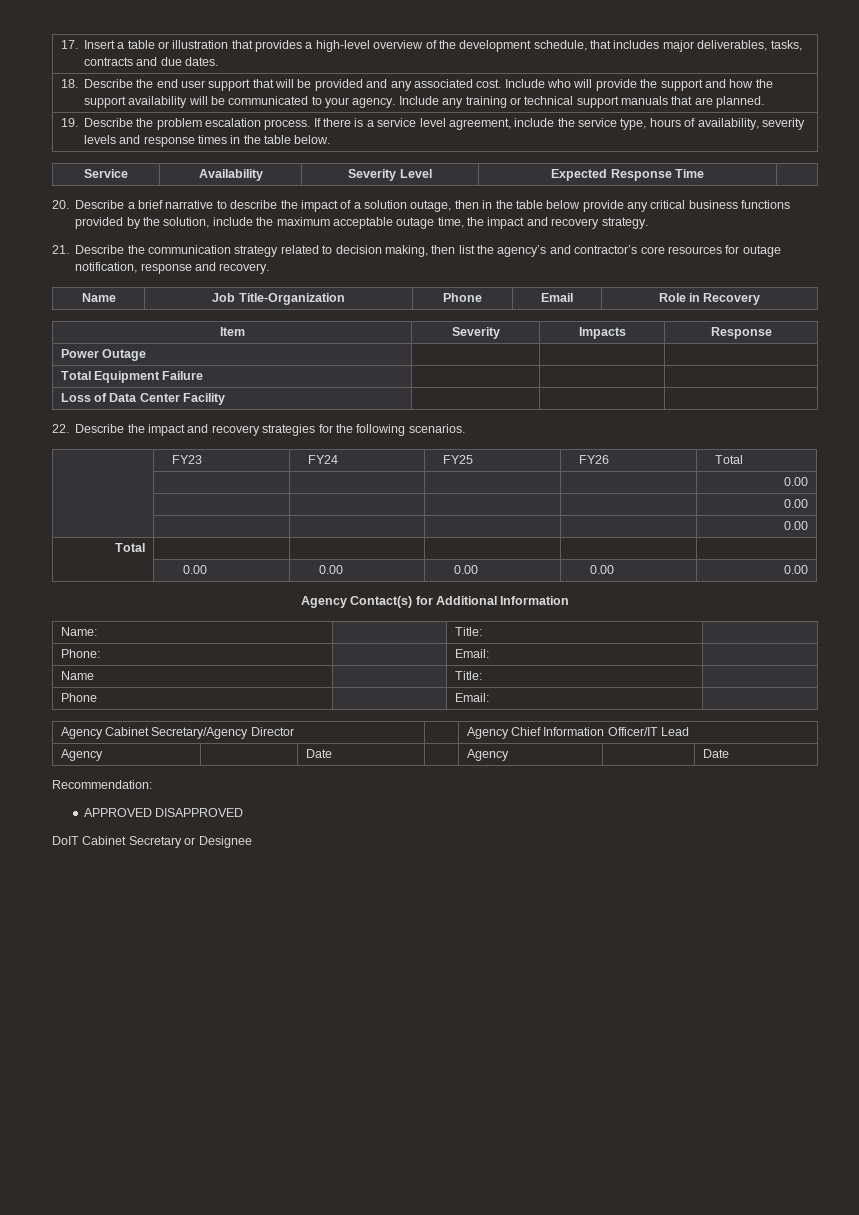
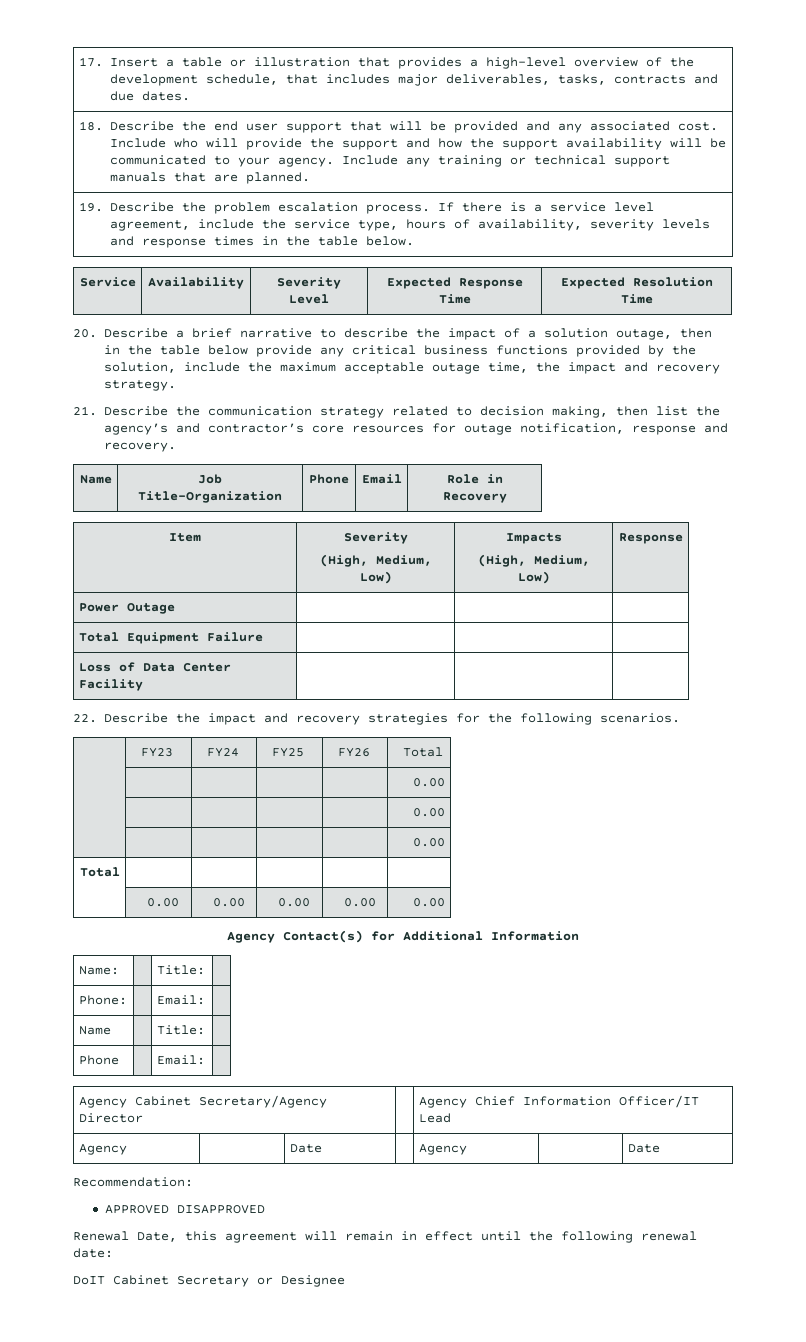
- Service | Availability | Severity Level | Expected Response Time |
+ Service | Availability | Severity Level | Expected Response Time | Expected Resolution Time
- Item | Severity | Impacts | Response
+ Item | Severity
+ (High, Medium, Low) | Impacts
+ (High, Medium, Low) | Response
+ Renewal Date, this agreement will remain in effect until the following renewal date:

